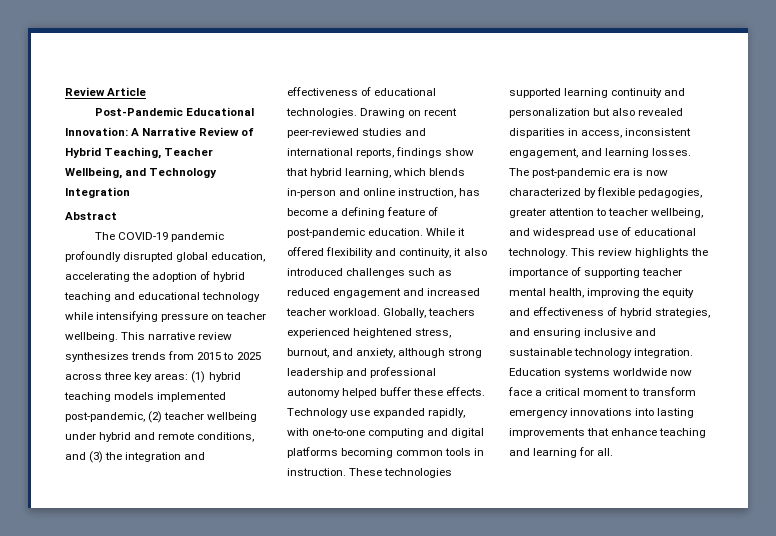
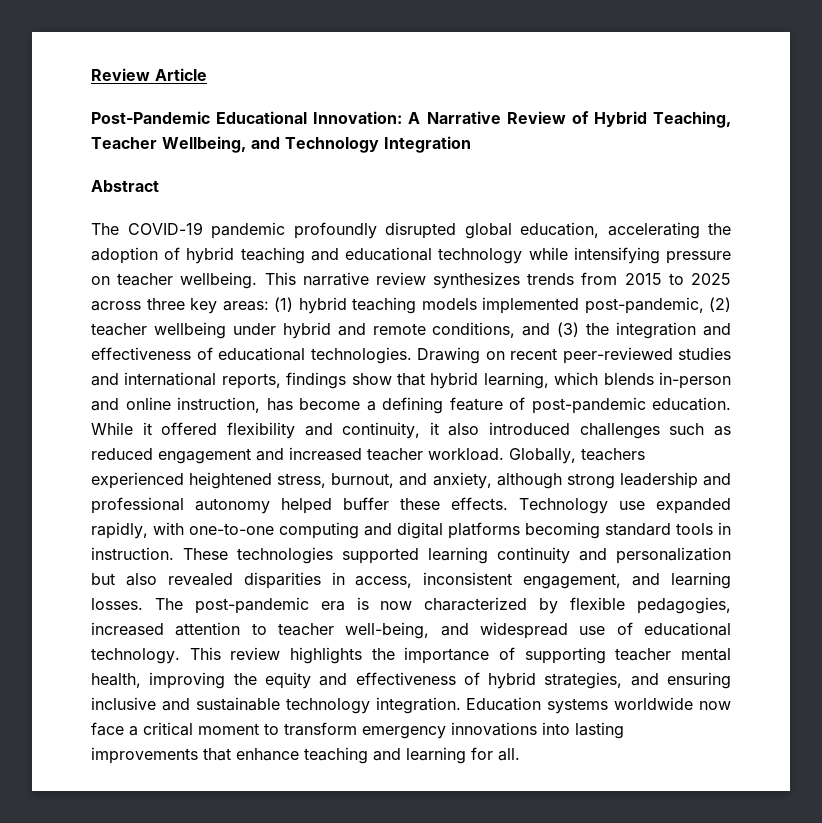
- Technology use expanded rapidly, with one-to-one computing and digital platforms becoming common tools in instruction.
+ Technology use expanded rapidly, with one-to-one computing and digital platforms becoming standard tools in instruction.
- The post-pandemic era is now characterized by flexible pedagogies, greater attention to teacher wellbeing, and widespread use of educational technology.
+ The post-pandemic era is now characterized by flexible pedagogies, increased attention to teacher well-being, and widespread use of educational technology.

